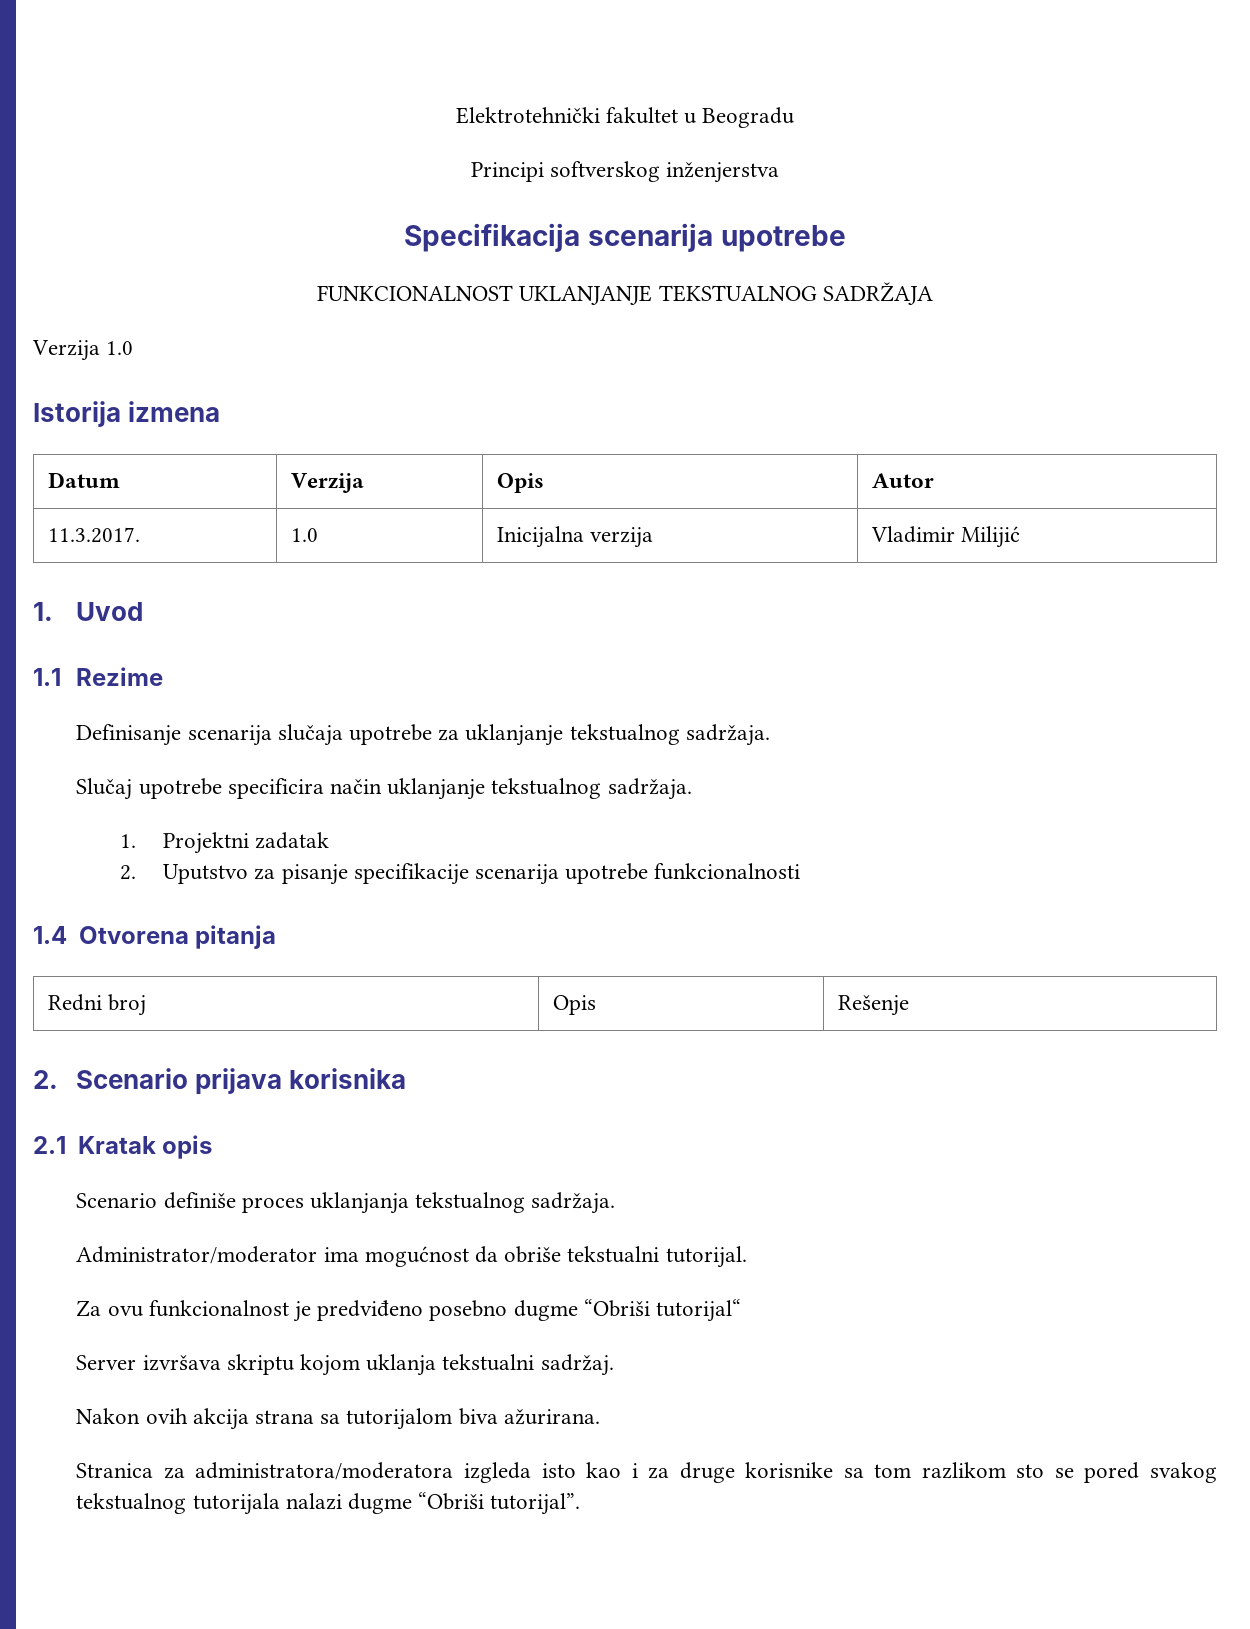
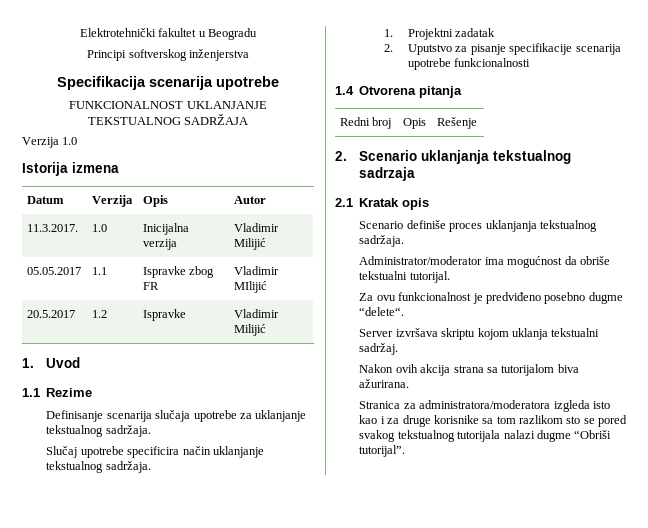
+ 05.05.2017 | 1.1 | Ispravke zbog FR | Vladimir MIlijić
+ 20.5.2017 | 1.2 | Ispravke | Vladimir Milijić
- 2. Scenario prijava korisnika
+ 2. Scenario uklanjanja tekstualnog sadrzaja
- Za ovu funkcionalnost je predviđeno posebno dugme “Obriši tutorijal“
+ Za ovu funkcionalnost je predviđeno posebno dugme “delete“.

